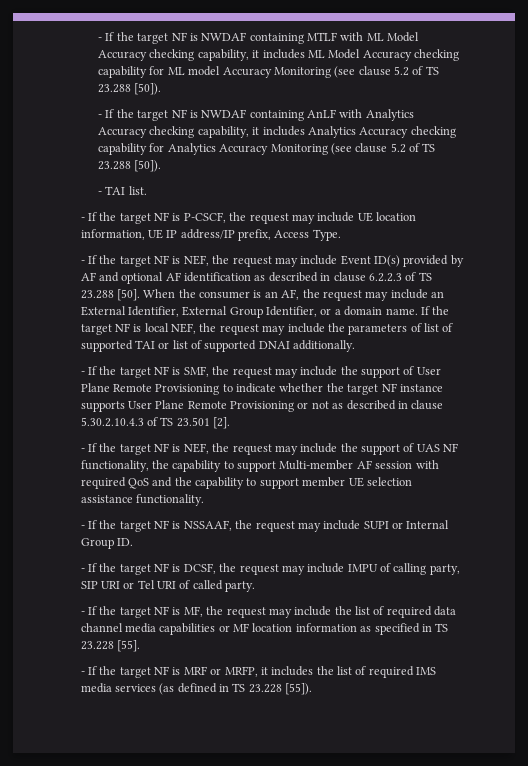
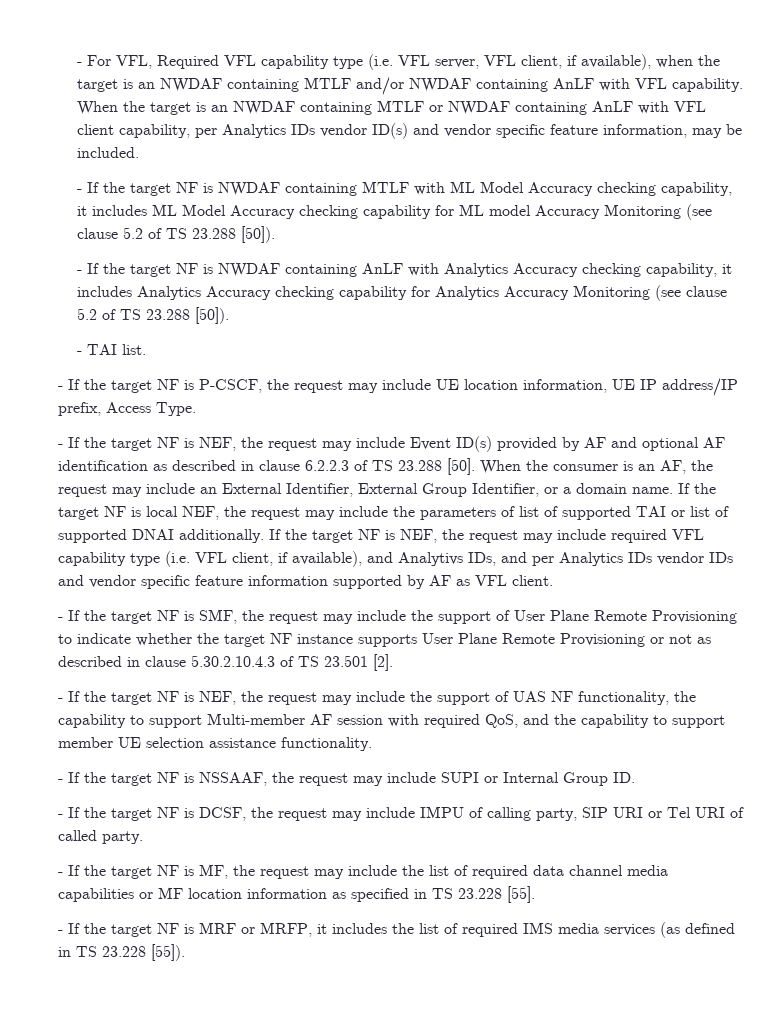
+ - For VFL, Required VFL capability type (i.e. VFL server, VFL client, if available), when the target is an NWDAF containing MTLF and/or NWDAF containing AnLF with VFL capability. When the target is an NWDAF containing MTLF or NWDAF containing AnLF with VFL client capability, per Analytics IDs vendor ID(s) and vendor specific feature information, may be included.
+ If the target NF is NEF, the request may include required VFL capability type (i.e. VFL client, if available), and Analytivs IDs, and per Analytics IDs vendor IDs and vendor specific feature information supported by AF as VFL client.
- - If the target NF is NEF, the request may include the support of UAS NF functionality, the capability to support Multi-member AF session with required QoS and the capability to support member UE selection assistance functionality.
+ - If the target NF is NEF, the request may include the support of UAS NF functionality, the capability to support Multi-member AF session with required QoS, and the capability to support member UE selection assistance functionality.

